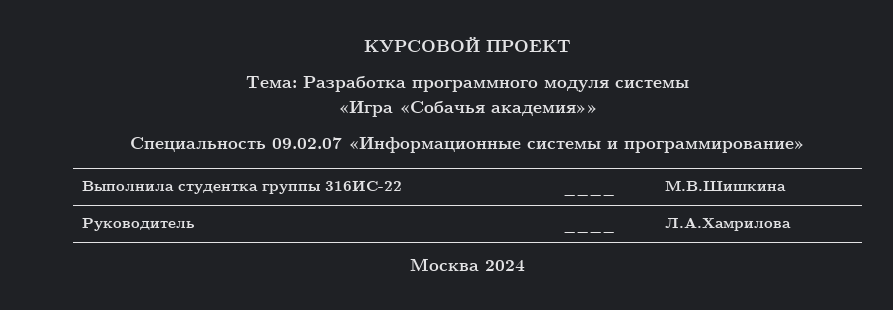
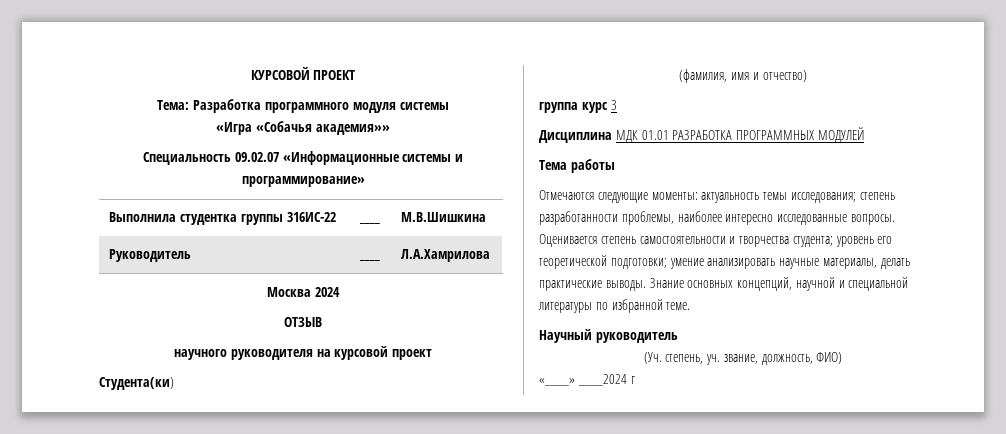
+ ОТЗЫВ
+ научного руководителя на курсовой проект
+ Студента(ки)
+ (фамилия, имя и отчество)
+ группа курс 3
+ Дисциплина МДК 01.01 РАЗРАБОТКА ПРОГРАММНЫХ МОДУЛЕЙ
+ Тема работы
+ Отмечаются следующие моменты: актуальность темы исследования; степень разработанности проблемы, наиболее интересно исследованные вопросы. Оценивается степень самостоятельности и творчества студента; уровень его теоретической подготовки; умение анализировать научные материалы, делать практические выводы. Знание основных концепций, научной и специальной литературы по избранной теме.
+ Научный руководитель
+ (Уч. степень, уч. звание, должность, ФИО)
+ «____» ____2024 г

